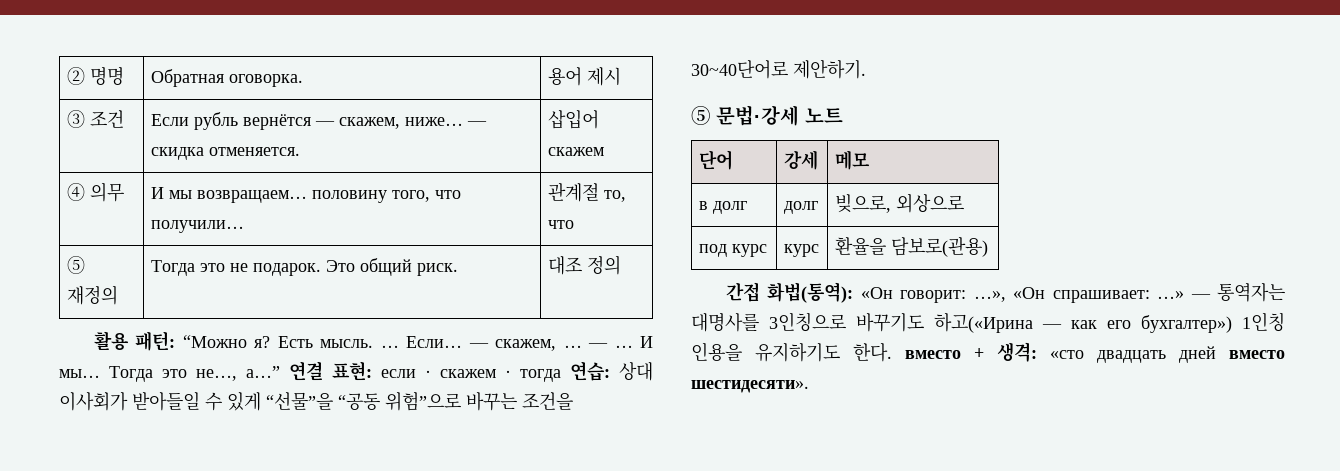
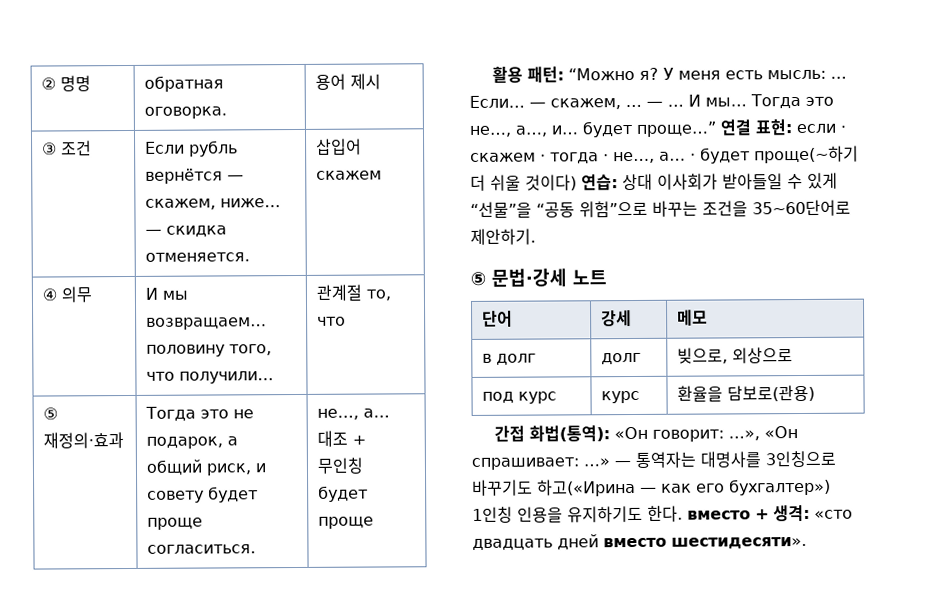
- ② 명명 | Обратная оговорка. | 용어 제시
+ ② 명명 | обратная оговорка. | 용어 제시
- ⑤ 재정의 | Тогда это не подарок. Это общий риск. | 대조 정의
+ ⑤ 재정의·효과 | Тогда это не подарок, а общий риск, и совету будет проще согласиться. | не…, а… 대조 + 무인칭 будет проще
- Есть мысль. …
+ У меня есть мысль: …
- Тогда это не…, а…”
+ Тогда это не…, а…, и… будет проще…”
- 연결 표현: если · скажем · тогда 연습: 상대 이사회가 받아들일 수 있게 “선물”을 “공동 위험”으로 바꾸는 조건을 30~40단어로 제안하기.
+ 연결 표현: если · скажем · тогда · не…, а… · будет проще(~하기 더 쉬울 것이다) 연습: 상대 이사회가 받아들일 수 있게 “선물”을 “공동 위험”으로 바꾸는 조건을 35~60단어로 제안하기.

